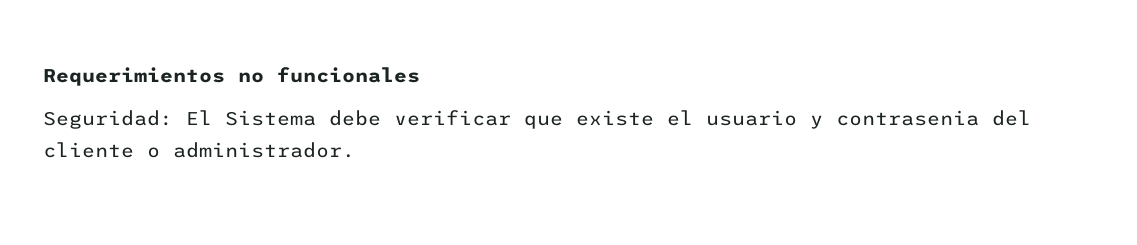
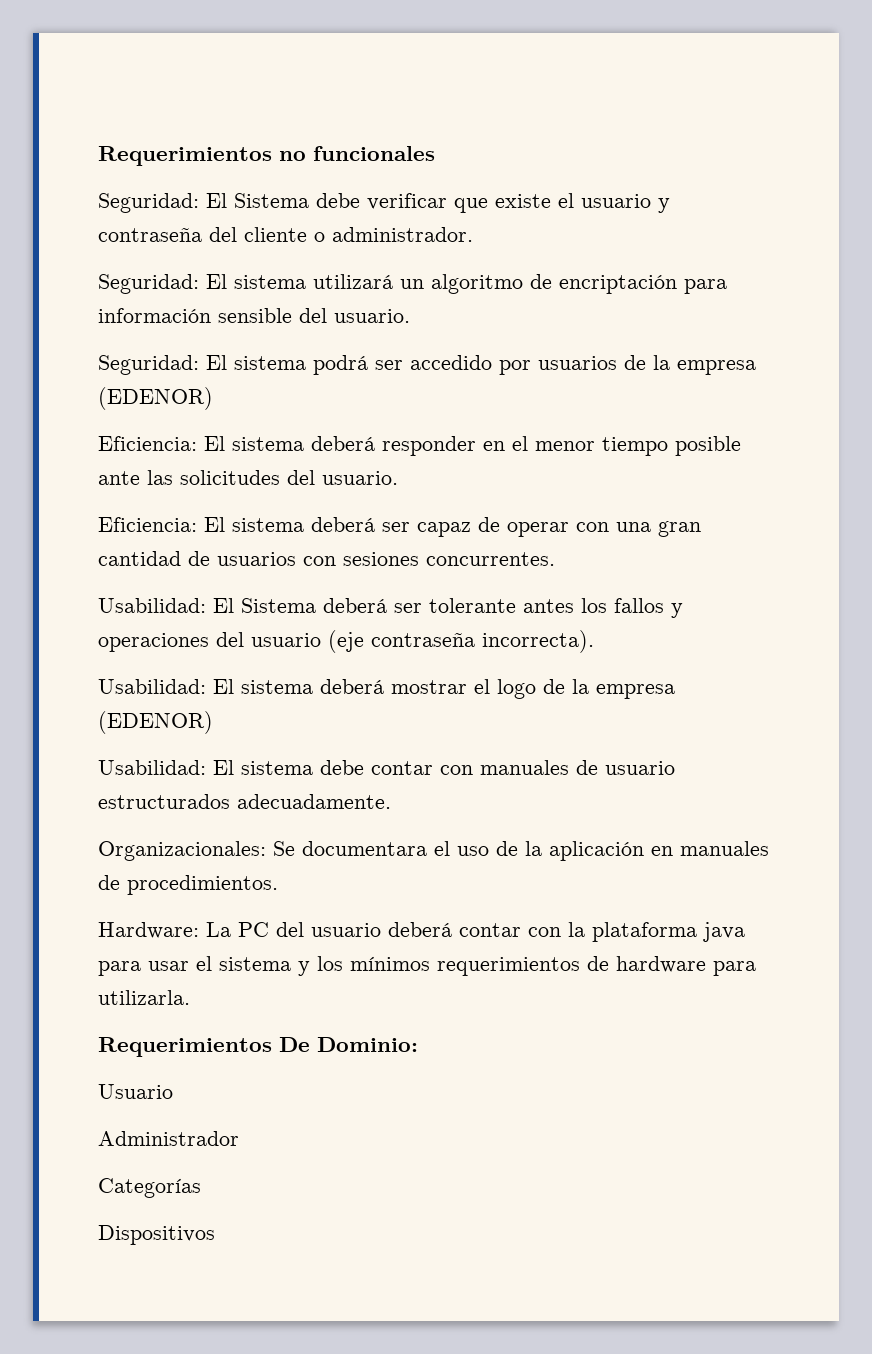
- Seguridad: El Sistema debe verificar que existe el usuario y contrasenia del cliente o administrador.
+ Seguridad: El Sistema debe verificar que existe el usuario y contraseña del cliente o administrador.
+ Seguridad: El sistema utilizará un algoritmo de encriptación para información sensible del usuario.
+ Seguridad: El sistema podrá ser accedido por usuarios de la empresa (EDENOR)
+ Eficiencia: El sistema deberá responder en el menor tiempo posible ante las solicitudes del usuario.
+ Eficiencia: El sistema deberá ser capaz de operar con una gran cantidad de usuarios con sesiones concurrentes.
+ Usabilidad: El Sistema deberá ser tolerante antes los fallos y operaciones del usuario (eje contraseña incorrecta).
+ Usabilidad: El sistema deberá mostrar el logo de la empresa (EDENOR)
+ Usabilidad: El sistema debe contar con manuales de usuario estructurados adecuadamente.
+ Organizacionales: Se documentara el uso de la aplicación en manuales de procedimientos.
+ Hardware: La PC del usuario deberá contar con la plataforma java para usar el sistema y los mínimos requerimientos de hardware para utilizarla.
+ Requerimientos De Dominio:
+ Usuario
+ Administrador
+ Categorías
+ Dispositivos

